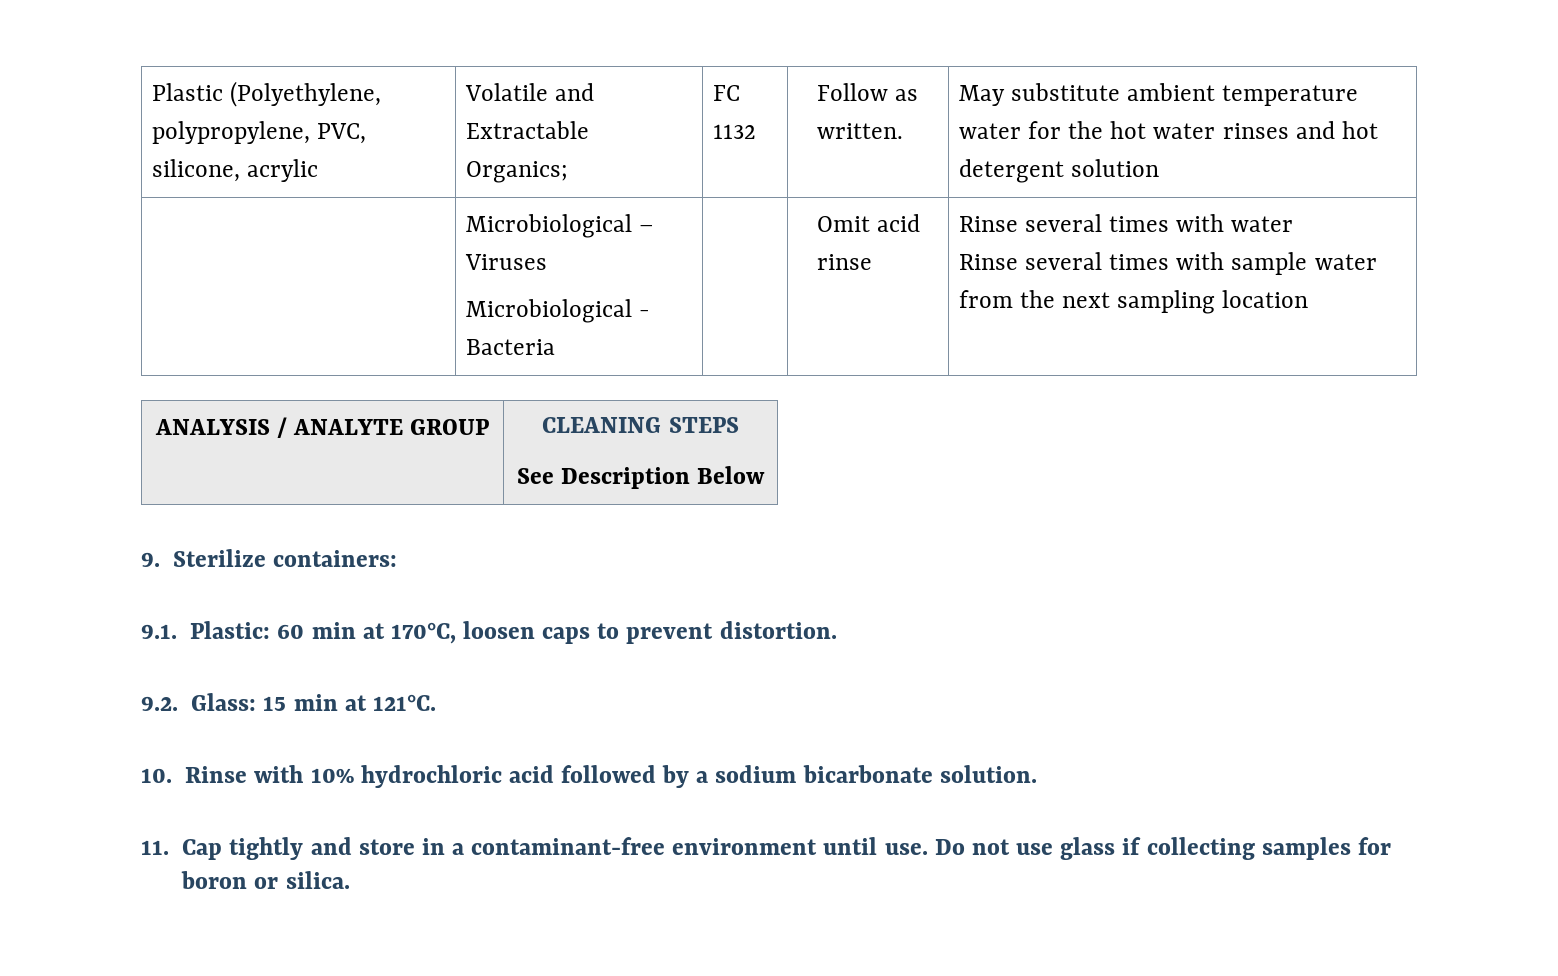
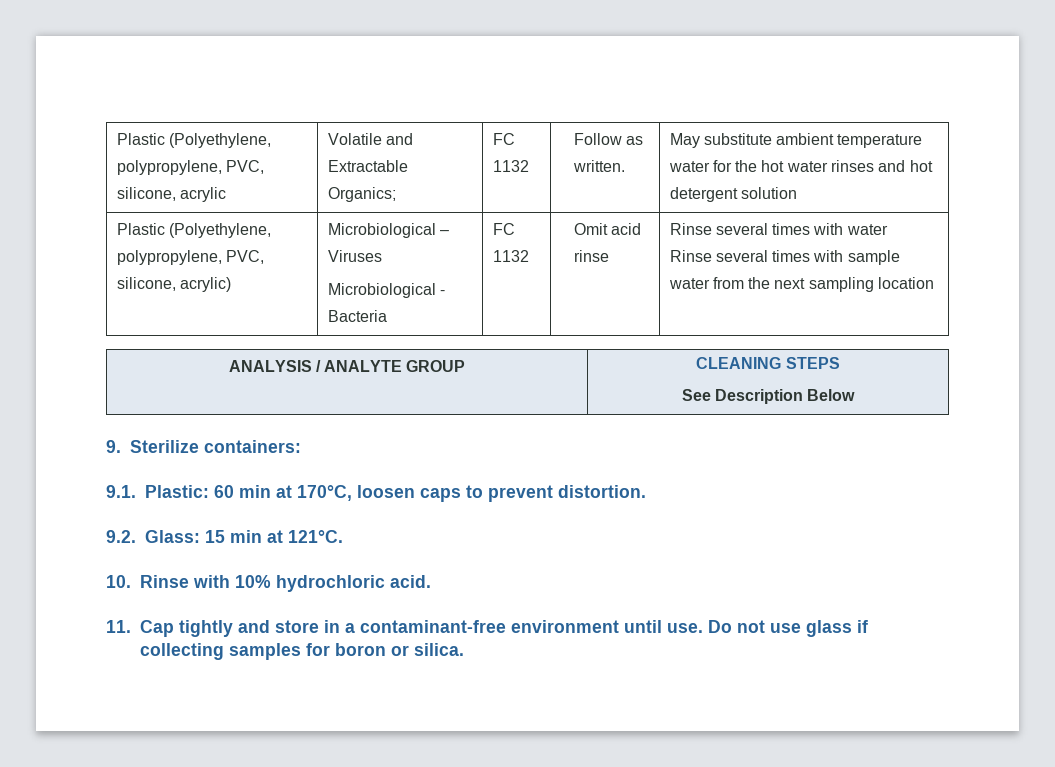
- | Microbiological – Viruses
- Microbiological - Bacteria | | Omit acid rinse | Rinse several times with water
+ Plastic (Polyethylene, polypropylene, PVC, silicone, acrylic) | Microbiological – Viruses
+ Microbiological - Bacteria | FC 1132 | Omit acid rinse | Rinse several times with water
- 10. Rinse with 10% hydrochloric acid followed by a sodium bicarbonate solution.
+ 10. Rinse with 10% hydrochloric acid.

